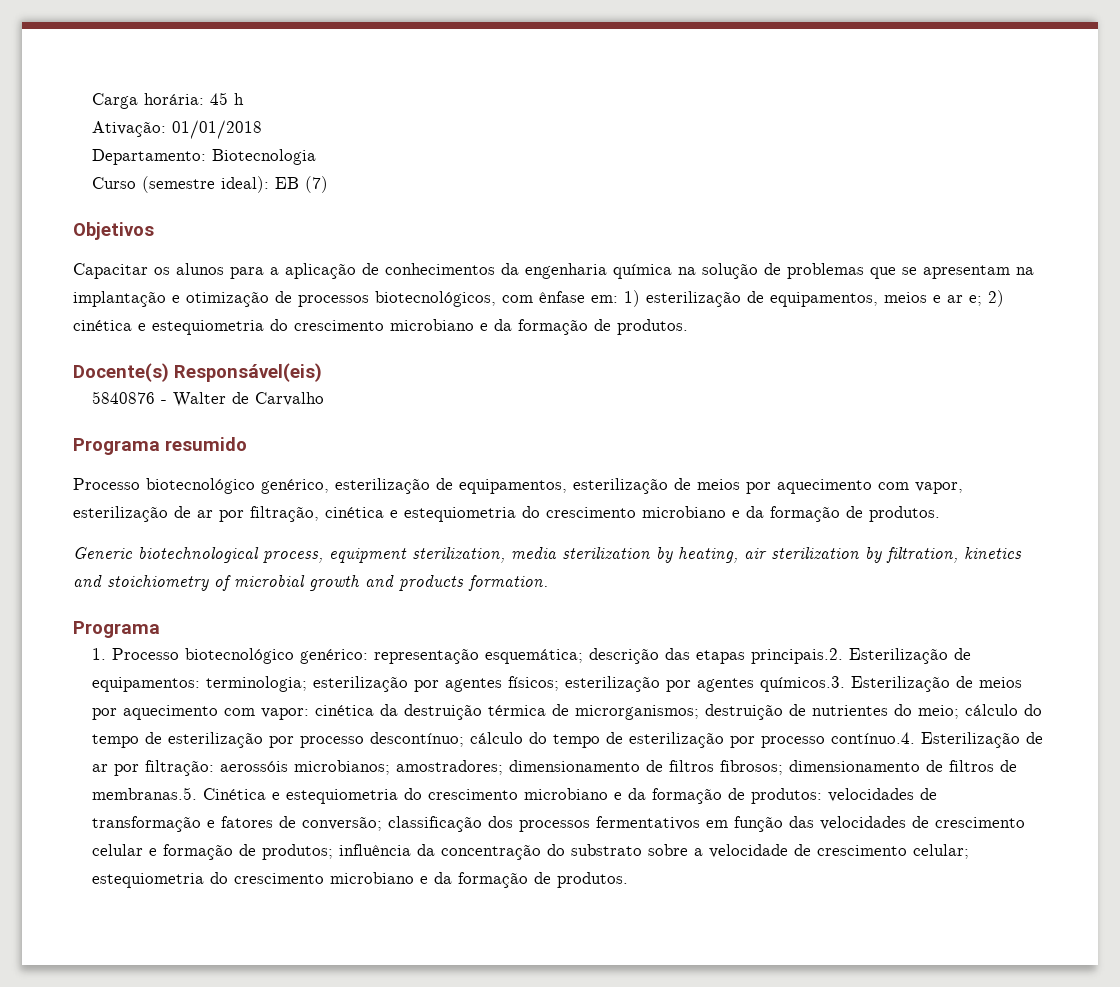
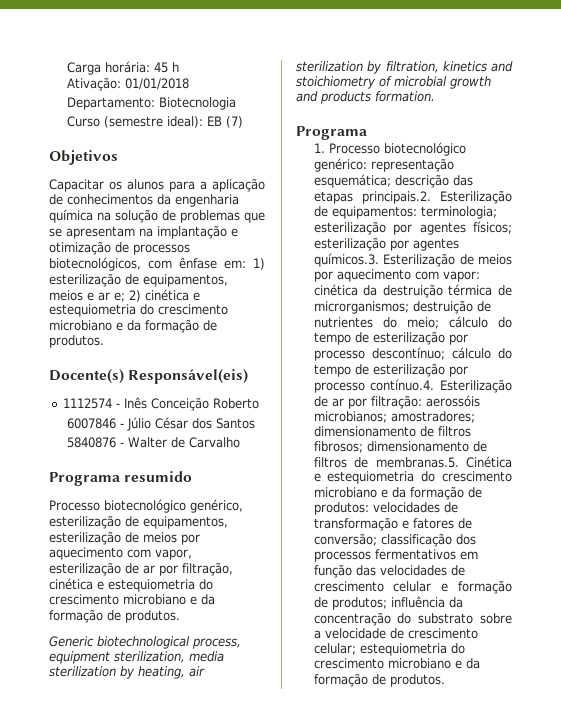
+ 1112574 - Inês Conceição Roberto
+ 6007846 - Júlio César dos Santos

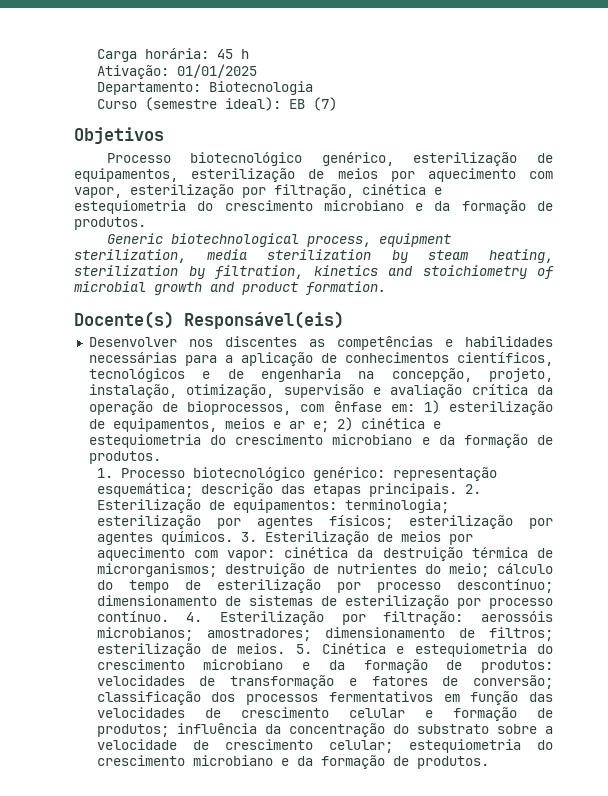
- Ativação: 01/01/2018
+ Ativação: 01/01/2025
- Capacitar os alunos para a aplicação de conhecimentos da engenharia química na solução de problemas que se apresentam na implantação e otimização de processos biotecnológicos, com ênfase em: 1) esterilização de equipamentos, meios e ar e; 2) cinética e estequiometria do crescimento microbiano e da formação de produtos.
+ Processo biotecnológico genérico, esterilização de equipamentos, esterilização de meios por aquecimento com vapor, esterilização por filtração, cinética e estequiometria do crescimento microbiano e da formação de produtos.
+ Generic biotechnological process, equipment sterilization, media sterilization by steam heating, sterilization by filtration, kinetics and stoichiometry of microbial growth and product formation.
+ Docente(s) Responsável(eis)
+ Desenvolver nos discentes as competências e habilidades necessárias para a aplicação de conhecimentos científicos, tecnológicos e de engenharia na concepção, projeto, instalação, otimização, supervisão e avaliação crítica da operação de bioprocessos, com ênfase em: 1) esterilização de equipamentos, meios e ar e; 2) cinética e estequiometria do crescimento microbiano e da formação de produtos.
- Docente(s) Responsável(eis)
- 1112574 - Inês Conceição Roberto
- 6007846 - Júlio César dos Santos
- 5840876 - Walter de Carvalho
- Programa resumido
- Processo biotecnológico genérico, esterilização de equipamentos, esterilização de meios por aquecimento com vapor, esterilização de ar por filtração, cinética e estequiometria do crescimento microbiano e da formação de produtos.
- Generic biotechnological process, equipment sterilization, media sterilization by heating, air sterilization by filtration, kinetics and stoichiometry of microbial growth and products formation.
- Programa
- descrição das etapas principais.2. Esterilização de equipamentos:
+ descrição das etapas principais. 2. Esterilização de equipamentos:
- esterilização por agentes químicos.3. Esterilização de meios por aquecimento com vapor:
+ esterilização por agentes químicos. 3. Esterilização de meios por aquecimento com vapor:
- cálculo do tempo de esterilização por processo contínuo.4. Esterilização de ar por filtração:
+ dimensionamento de sistemas de esterilização por processo contínuo. 4. Esterilização por filtração:
- dimensionamento de filtros fibrosos; dimensionamento de filtros de membranas.5. Cinética e estequiometria do crescimento microbiano e da formação de produtos:
+ dimensionamento de filtros; esterilização de meios. 5. Cinética e estequiometria do crescimento microbiano e da formação de produtos:

